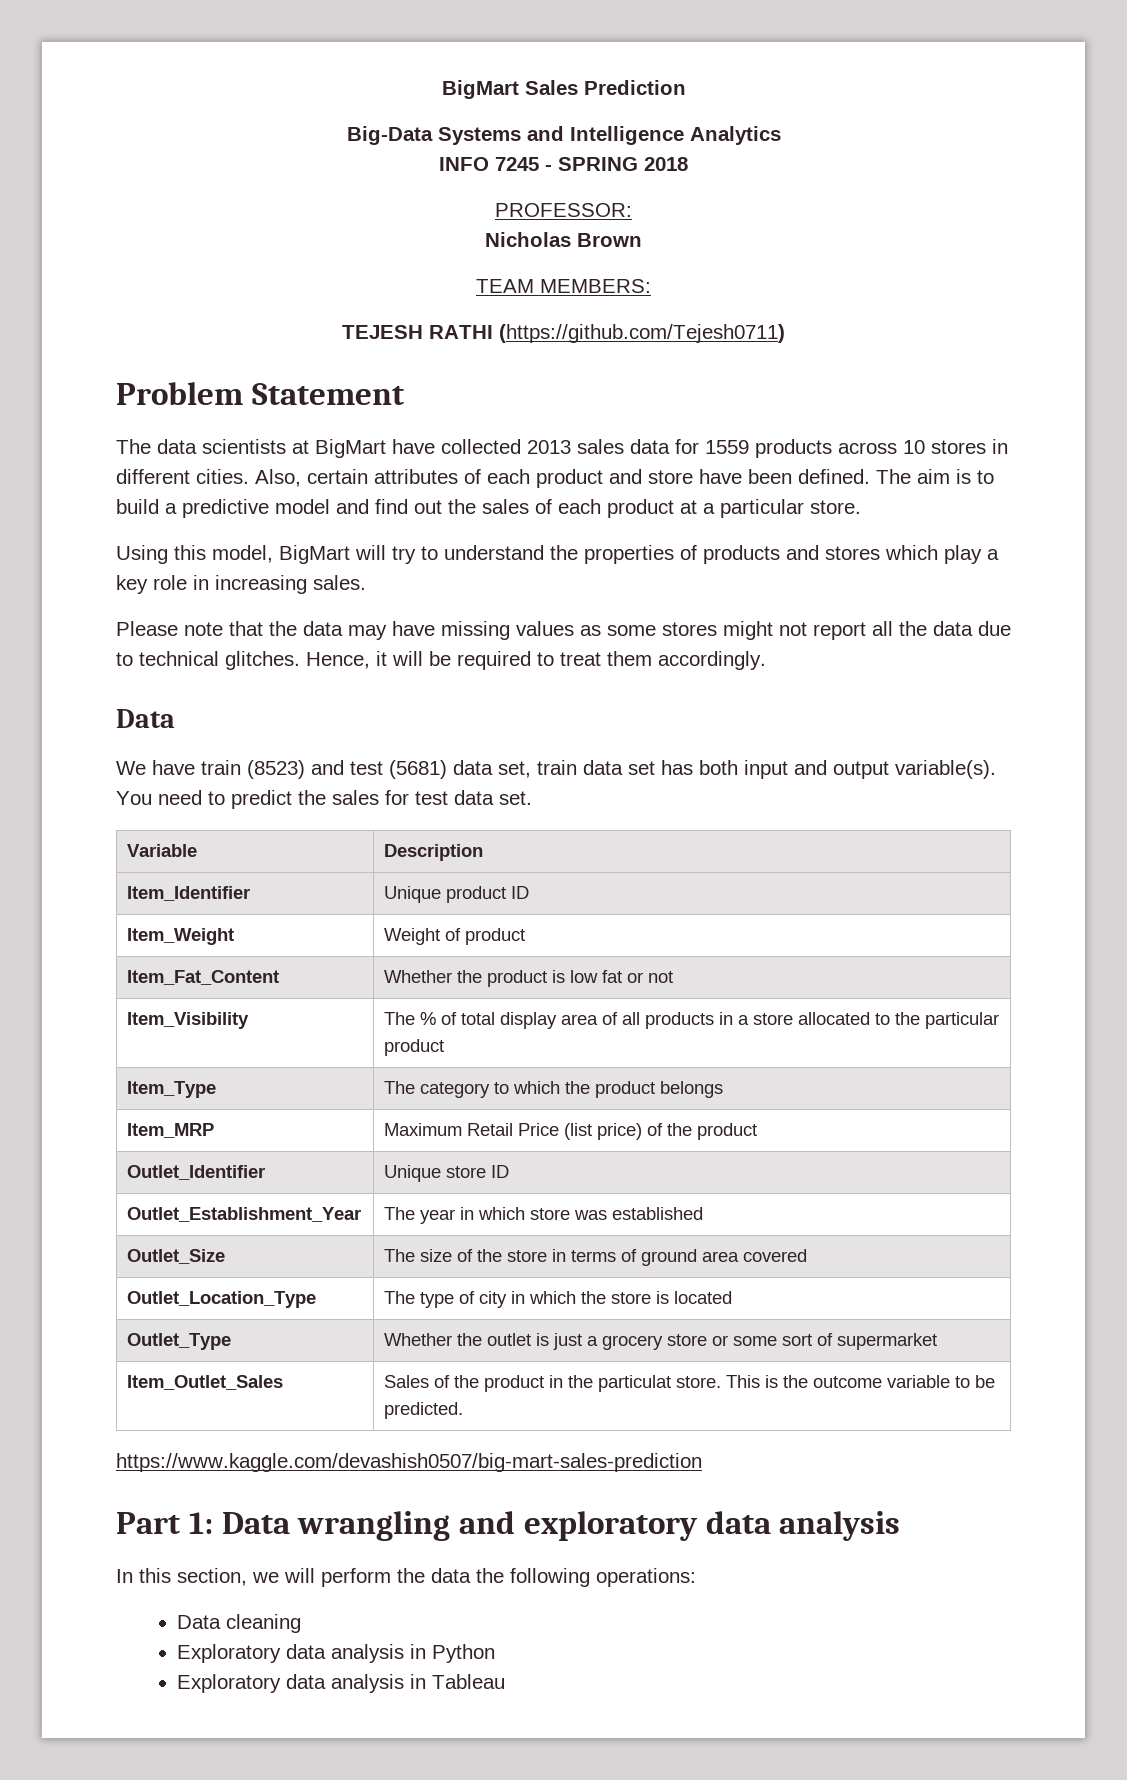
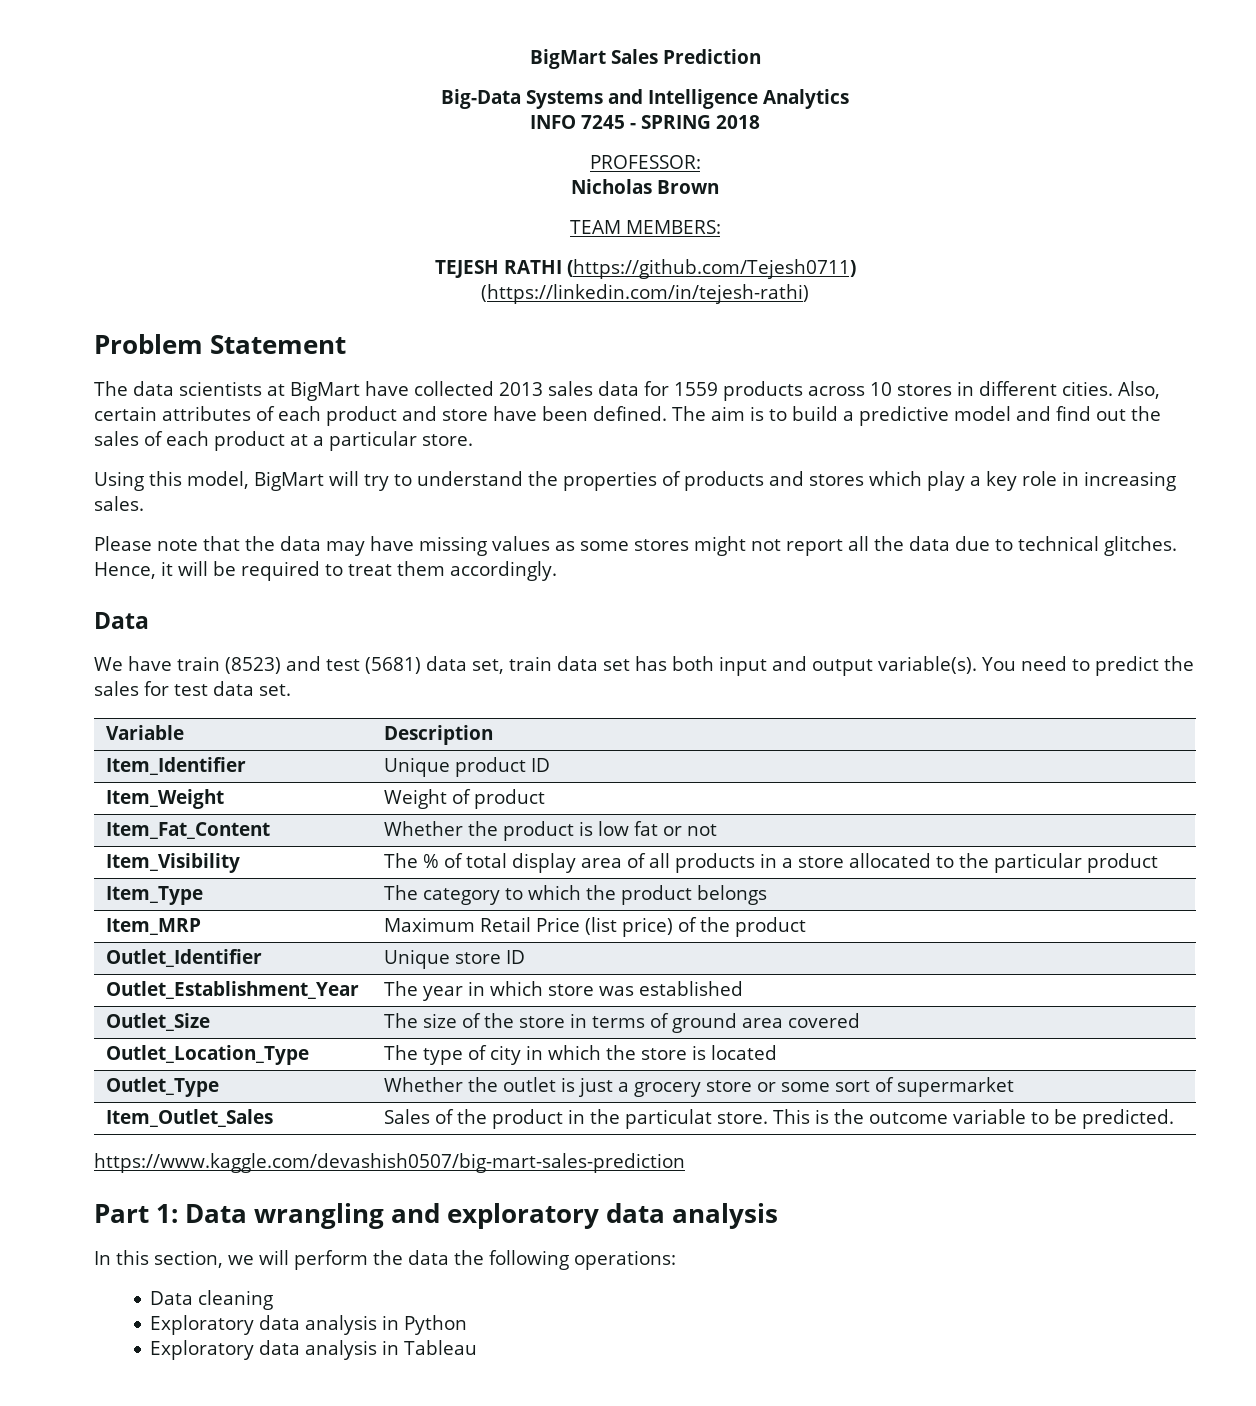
+ (https://linkedin.com/in/tejesh-rathi)

